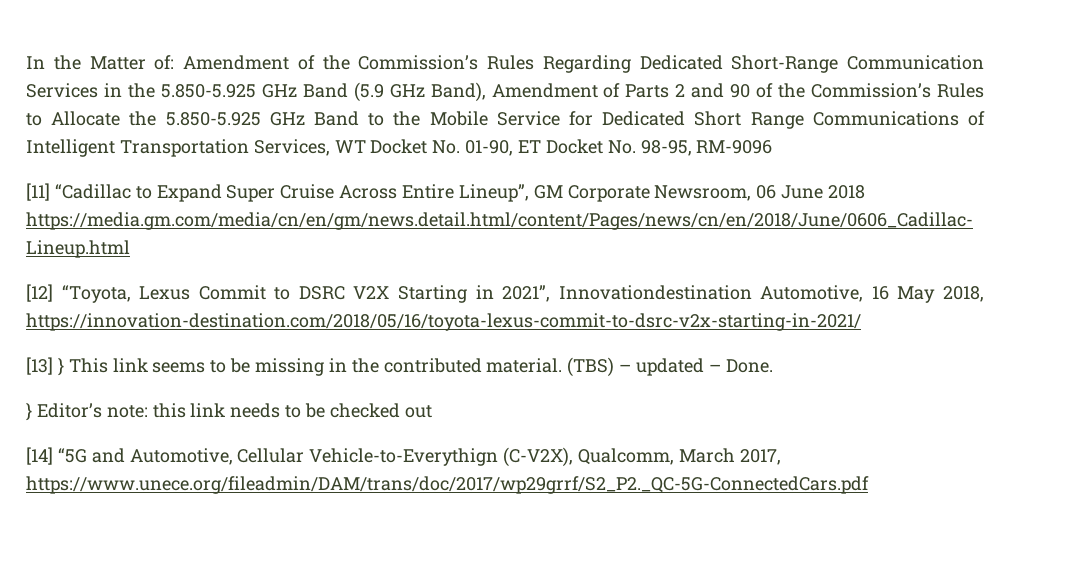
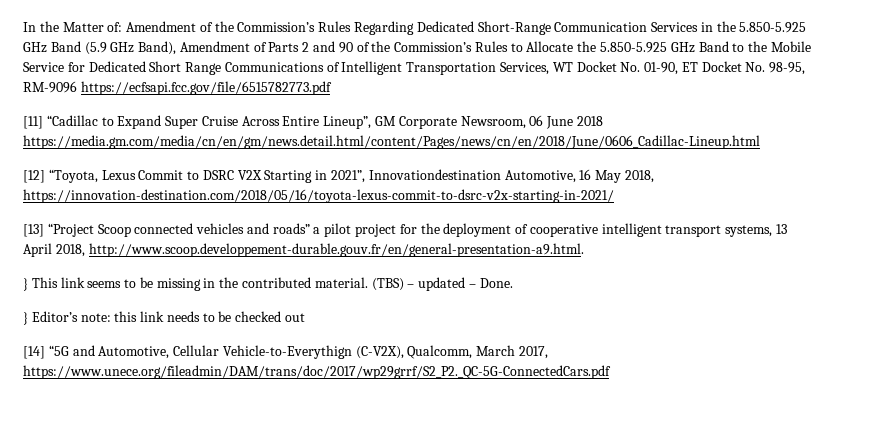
- In the Matter of: Amendment of the Commission’s Rules Regarding Dedicated Short-Range Communication Services in the 5.850-5.925 GHz Band (5.9 GHz Band), Amendment of Parts 2 and 90 of the Commission’s Rules to Allocate the 5.850-5.925 GHz Band to the Mobile Service for Dedicated Short Range Communications of Intelligent Transportation Services, WT Docket No. 01-90, ET Docket No. 98-95, RM-9096
+ In the Matter of: Amendment of the Commission’s Rules Regarding Dedicated Short-Range Communication Services in the 5.850-5.925 GHz Band (5.9 GHz Band), Amendment of Parts 2 and 90 of the Commission’s Rules to Allocate the 5.850-5.925 GHz Band to the Mobile Service for Dedicated Short Range Communications of Intelligent Transportation Services, WT Docket No. 01-90, ET Docket No. 98-95, RM-9096 https://ecfsapi.fcc.gov/file/6515782773.pdf
- [13] } This link seems to be missing in the contributed material.
+ [13] “Project Scoop connected vehicles and roads” a pilot project for the deployment of cooperative intelligent transport systems, 13 April 2018, http://www.scoop.developpement-durable.gouv.fr/en/general-presentation-a9.html.
+ } This link seems to be missing in the contributed material.

